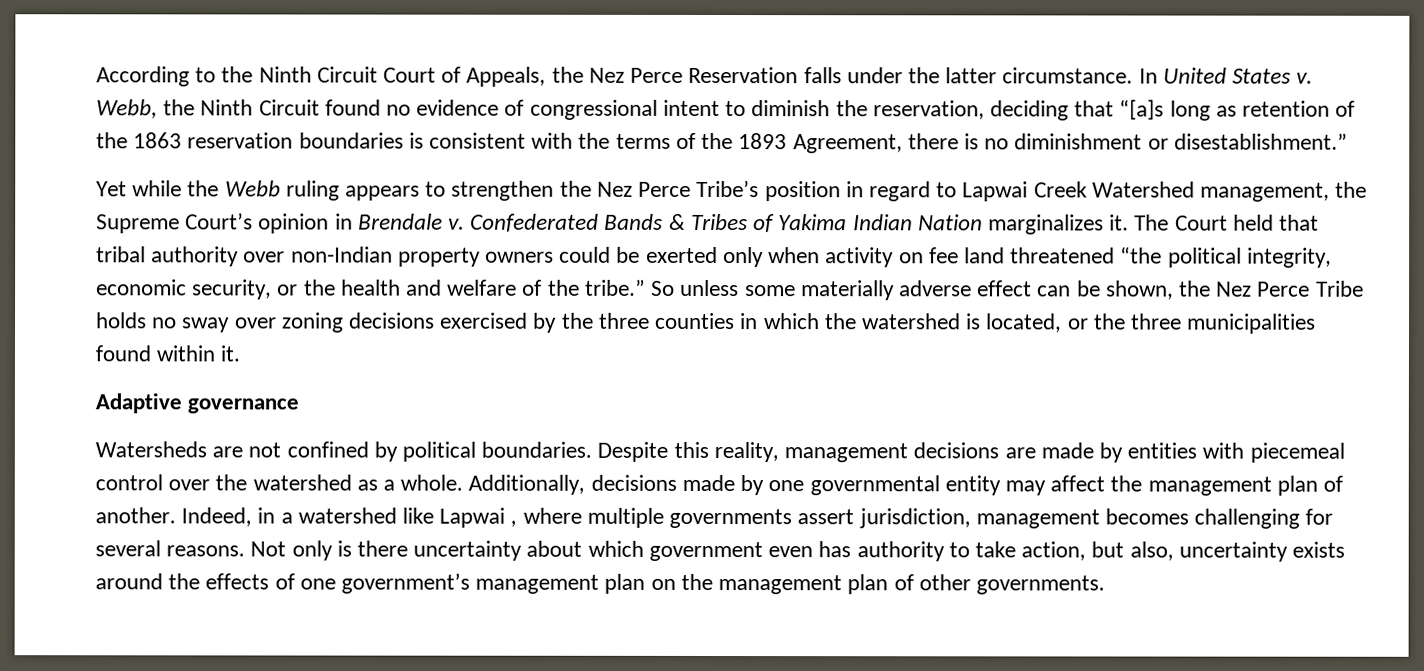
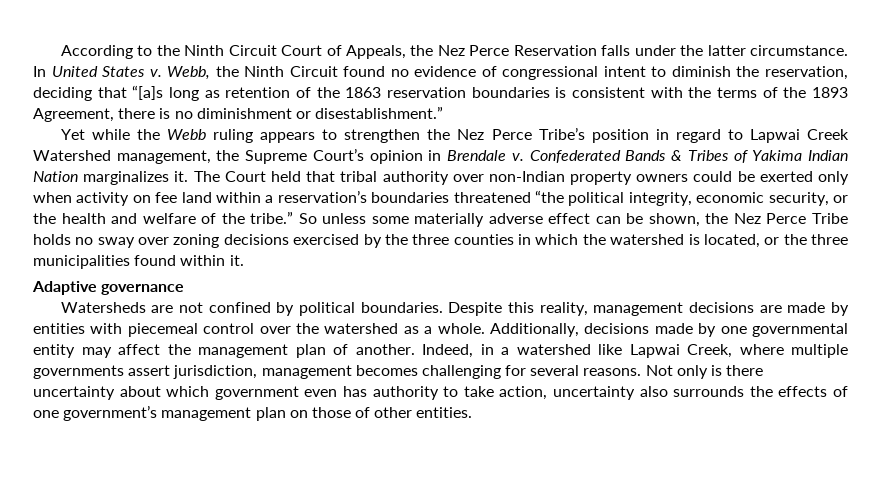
- The Court held that tribal authority over non-Indian property owners could be exerted only when activity on fee land threatened “the political integrity, economic security, or the health and welfare of the tribe.”
+ The Court held that tribal authority over non-Indian property owners could be exerted only when activity on fee land within a reservation’s boundaries threatened “the political integrity, economic security, or the health and welfare of the tribe.”
- Indeed, in a watershed like Lapwai , where multiple governments assert jurisdiction, management becomes challenging for several reasons.
+ Indeed, in a watershed like Lapwai Creek, where multiple governments assert jurisdiction, management becomes challenging for several reasons.
- Not only is there uncertainty about which government even has authority to take action, but also, uncertainty exists around the effects of one government’s management plan on the management plan of other governments.
+ Not only is there uncertainty about which government even has authority to take action, uncertainty also surrounds the effects of one government’s management plan on those of other entities.

